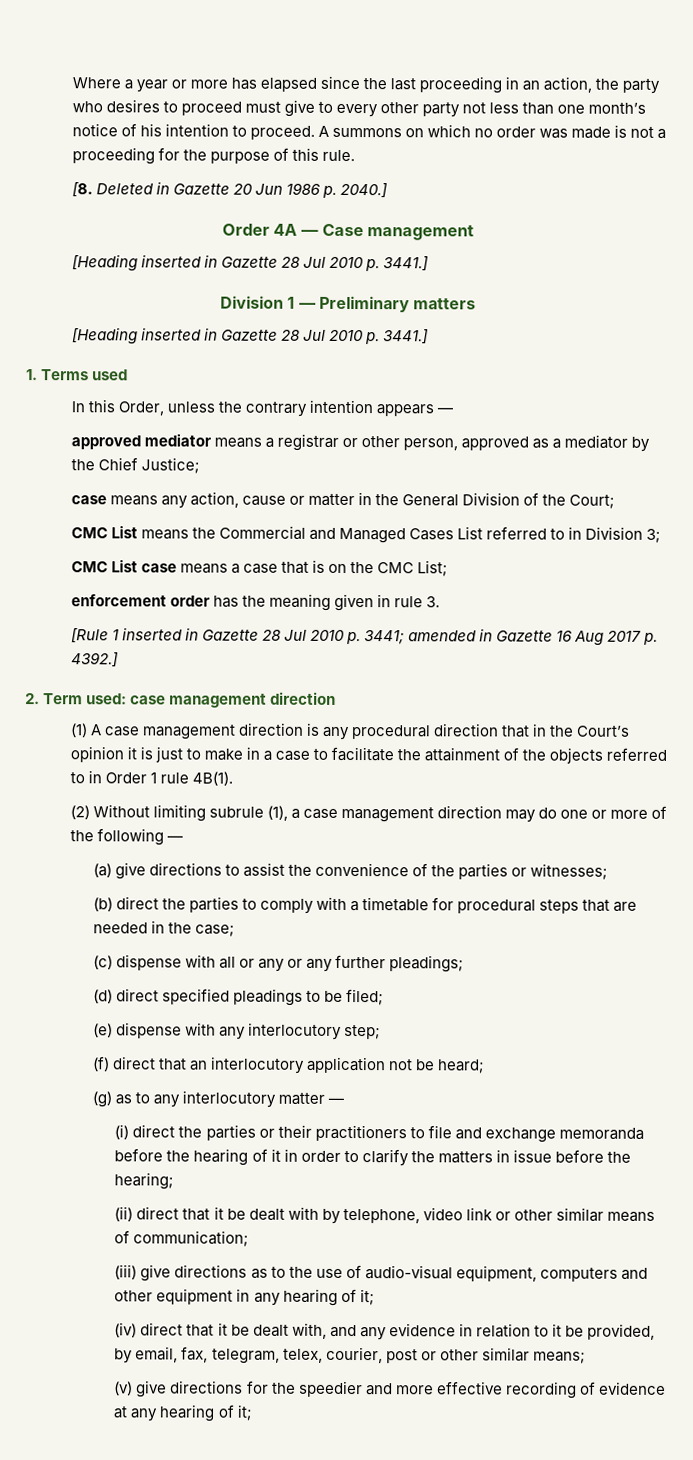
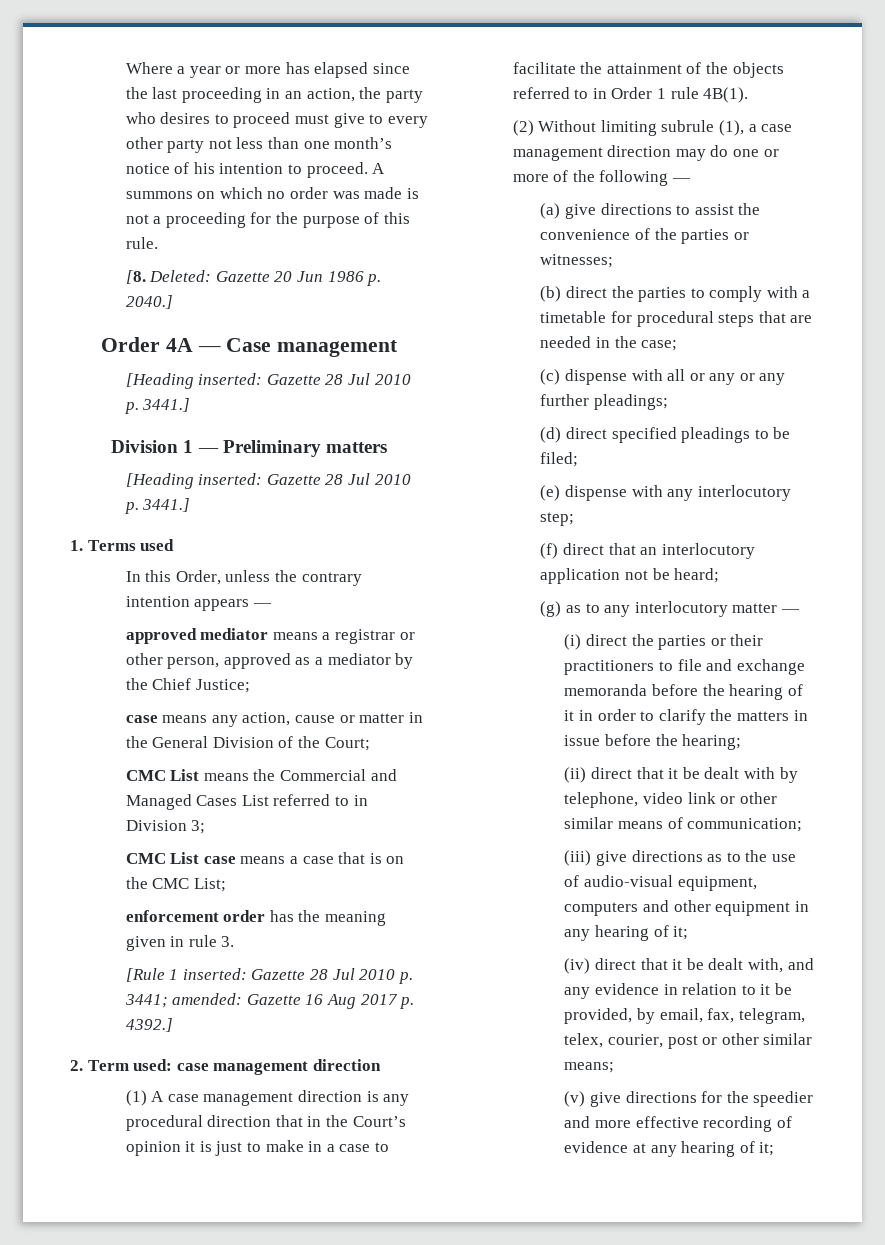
- [8. Deleted in Gazette 20 Jun 1986 p. 2040.]
+ [8. Deleted: Gazette 20 Jun 1986 p. 2040.]
  Order 4A — Case management
- [Heading inserted in Gazette 28 Jul 2010 p. 3441.]
+ [Heading inserted: Gazette 28 Jul 2010 p. 3441.]
  Division 1 — Preliminary matters
- [Heading inserted in Gazette 28 Jul 2010 p. 3441.]
+ [Heading inserted: Gazette 28 Jul 2010 p. 3441.]
- [Rule 1 inserted in Gazette 28 Jul 2010 p. 3441; amended in Gazette 16 Aug 2017 p. 4392.]
+ [Rule 1 inserted: Gazette 28 Jul 2010 p. 3441; amended: Gazette 16 Aug 2017 p. 4392.]

